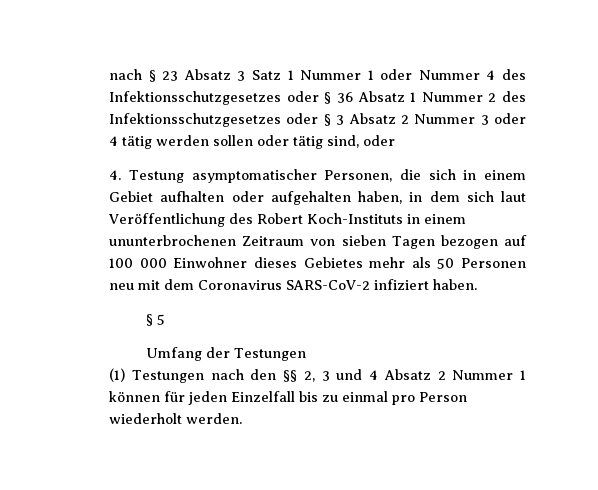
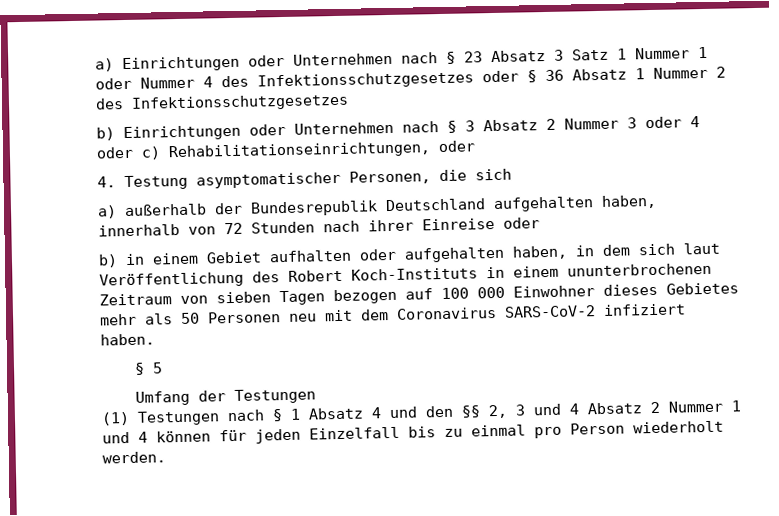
- nach § 23 Absatz 3 Satz 1 Nummer 1 oder Nummer 4 des Infektionsschutzgesetzes oder § 36 Absatz 1 Nummer 2 des Infektionsschutzgesetzes oder § 3 Absatz 2 Nummer 3 oder 4 tätig werden sollen oder tätig sind, oder
+ a) Einrichtungen oder Unternehmen nach § 23 Absatz 3 Satz 1 Nummer 1 oder Nummer 4 des Infektionsschutzgesetzes oder § 36 Absatz 1 Nummer 2 des Infektionsschutzgesetzes
+ b) Einrichtungen oder Unternehmen nach § 3 Absatz 2 Nummer 3 oder 4 oder c) Rehabilitationseinrichtungen, oder
- 4. Testung asymptomatischer Personen, die sich in einem Gebiet aufhalten oder aufgehalten haben, in dem sich laut Veröffentlichung des Robert Koch-Instituts in einem ununterbrochenen Zeitraum von sieben Tagen bezogen auf 100 000 Einwohner dieses Gebietes mehr als 50 Personen neu mit dem Coronavirus SARS-CoV-2 infiziert haben.
+ 4. Testung asymptomatischer Personen, die sich
+ a) außerhalb der Bundesrepublik Deutschland aufgehalten haben, innerhalb von 72 Stunden nach ihrer Einreise oder
+ b) in einem Gebiet aufhalten oder aufgehalten haben, in dem sich laut Veröffentlichung des Robert Koch-Instituts in einem ununterbrochenen Zeitraum von sieben Tagen bezogen auf 100 000 Einwohner dieses Gebietes mehr als 50 Personen neu mit dem Coronavirus SARS-CoV-2 infiziert haben.
- (1) Testungen nach den §§ 2, 3 und 4 Absatz 2 Nummer 1 können für jeden Einzelfall bis zu einmal pro Person wiederholt werden.
+ (1) Testungen nach § 1 Absatz 4 und den §§ 2, 3 und 4 Absatz 2 Nummer 1 und 4 können für jeden Einzelfall bis zu einmal pro Person wiederholt werden.

